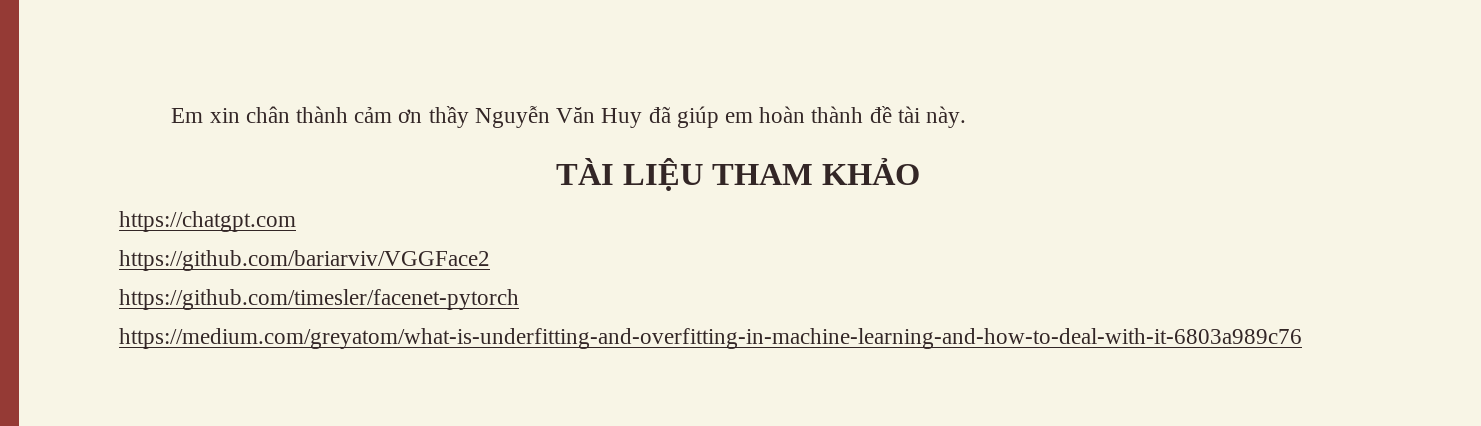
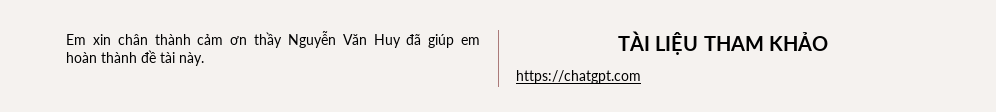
- https://github.com/bariarviv/VGGFace2
- https://github.com/timesler/facenet-pytorch
- https://medium.com/greyatom/what-is-underfitting-and-overfitting-in-machine-learning-and-how-to-deal-with-it-6803a989c76

